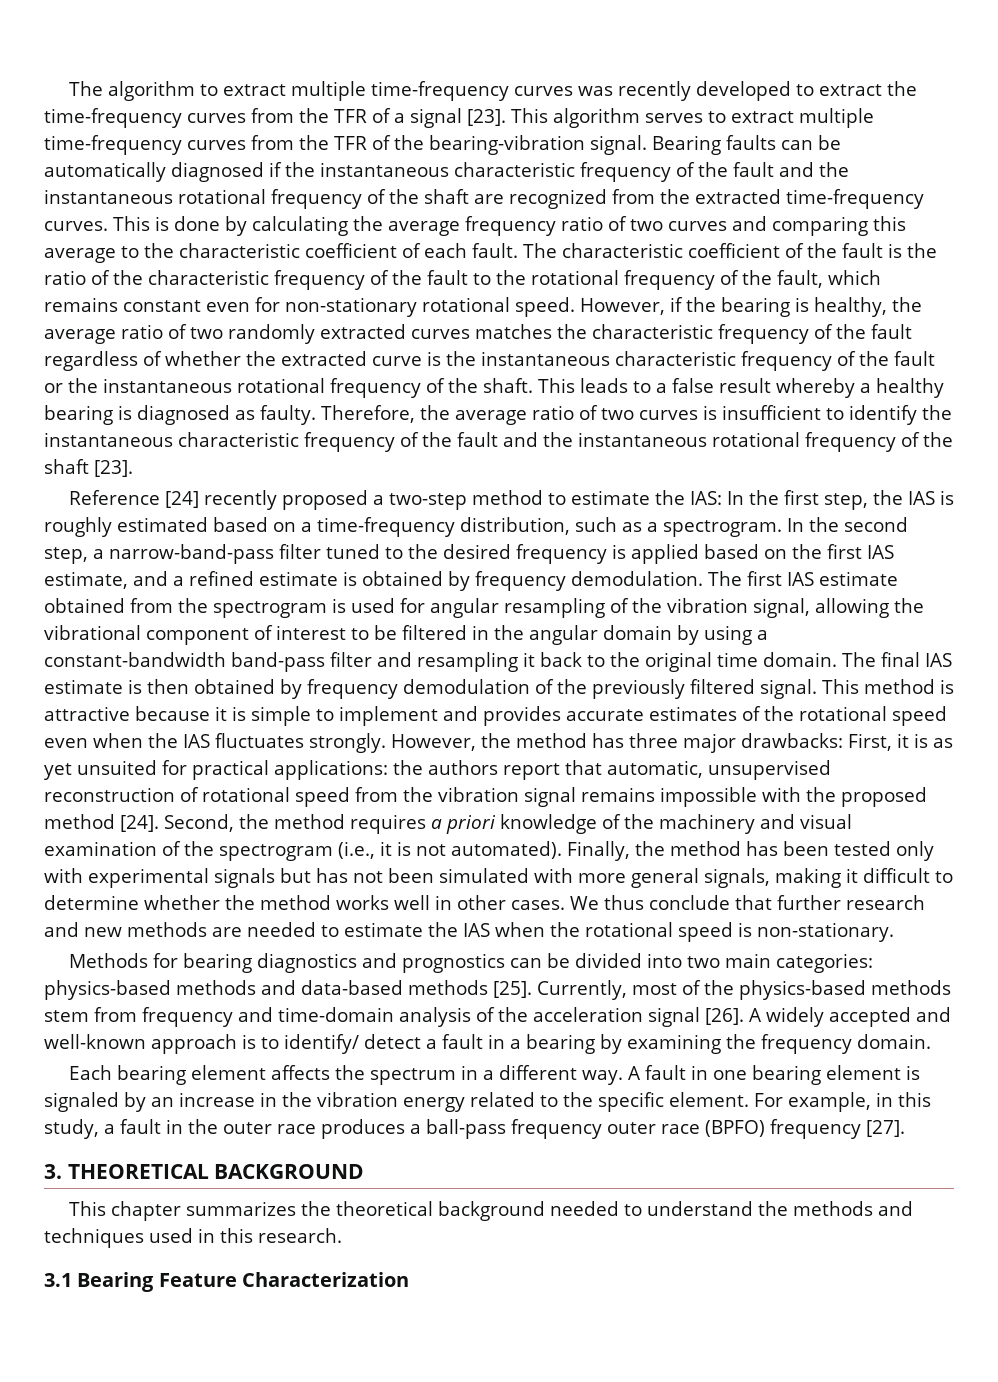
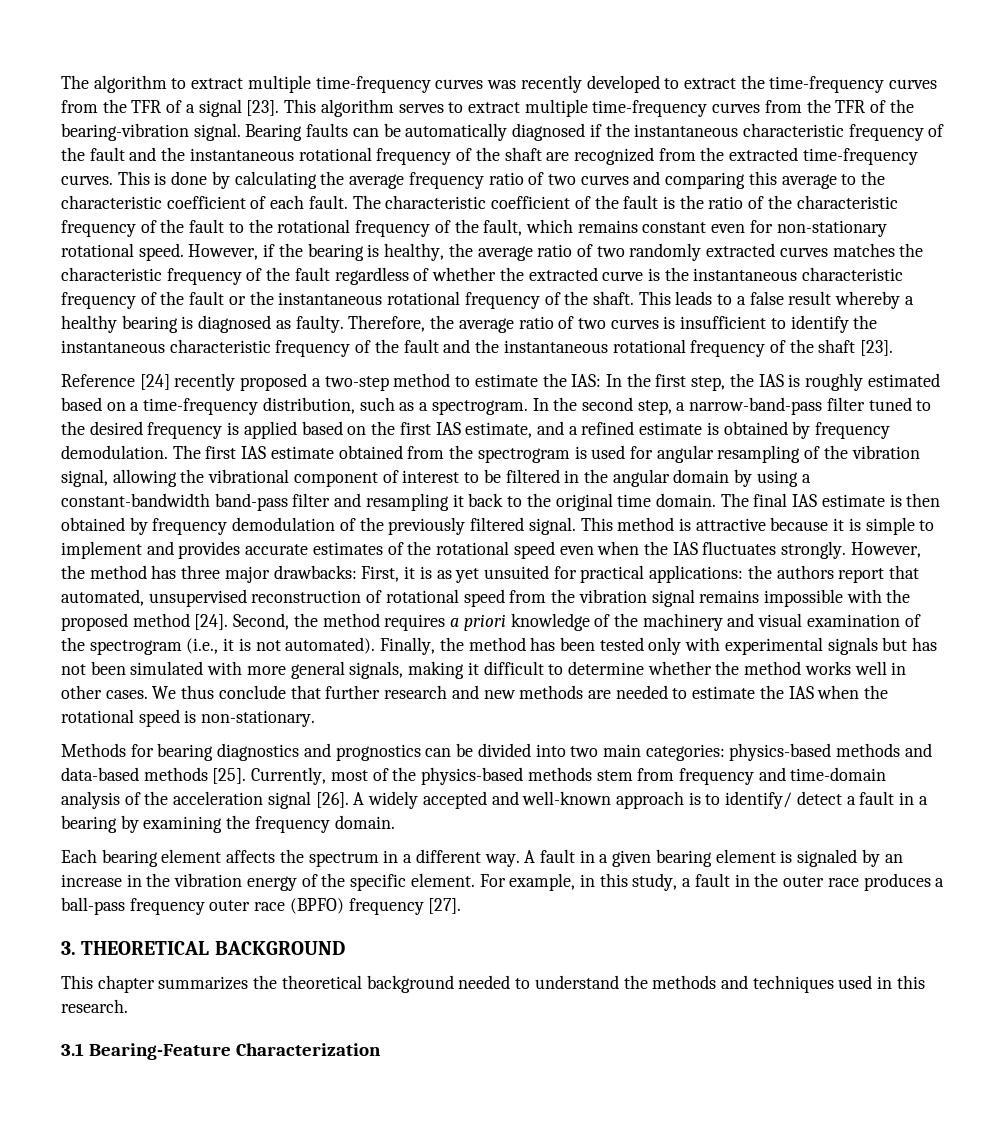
- However, the method has three major drawbacks: First, it is as yet unsuited for practical applications: the authors report that automatic, unsupervised reconstruction of rotational speed from the vibration signal remains impossible with the proposed method [24].
+ However, the method has three major drawbacks: First, it is as yet unsuited for practical applications: the authors report that automated, unsupervised reconstruction of rotational speed from the vibration signal remains impossible with the proposed method [24].
- A fault in one bearing element is signaled by an increase in the vibration energy related to the specific element.
+ A fault in a given bearing element is signaled by an increase in the vibration energy of the specific element.
- 3.1 Bearing Feature Characterization
+ 3.1 Bearing-Feature Characterization

